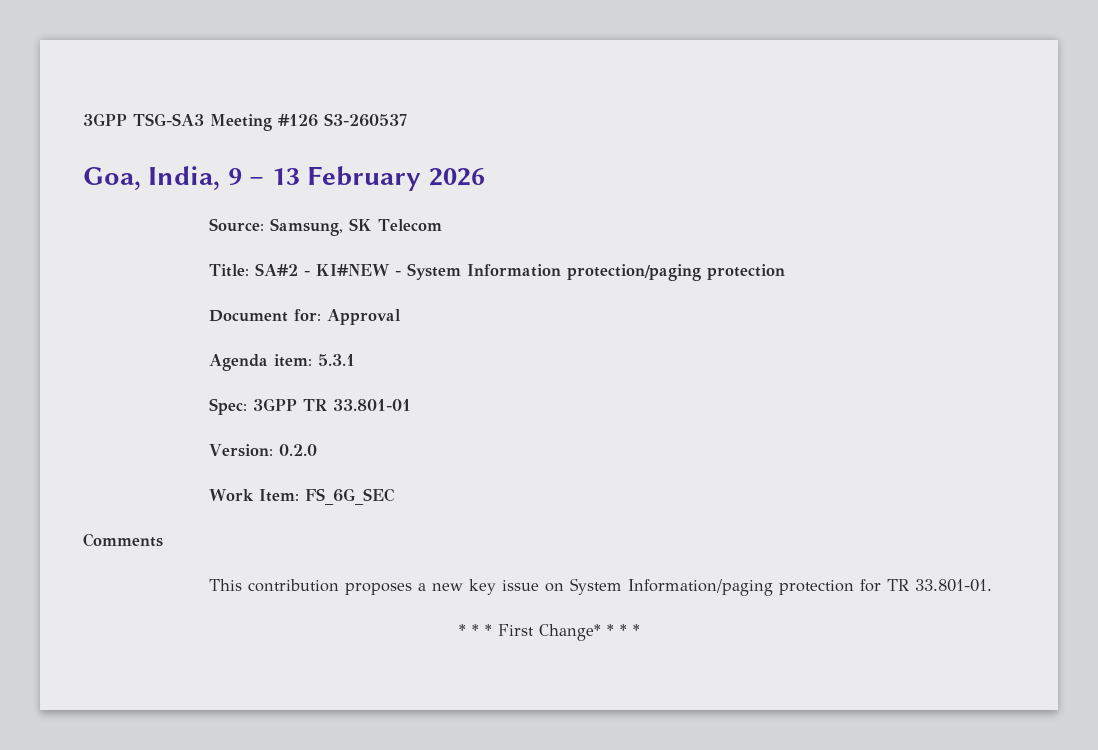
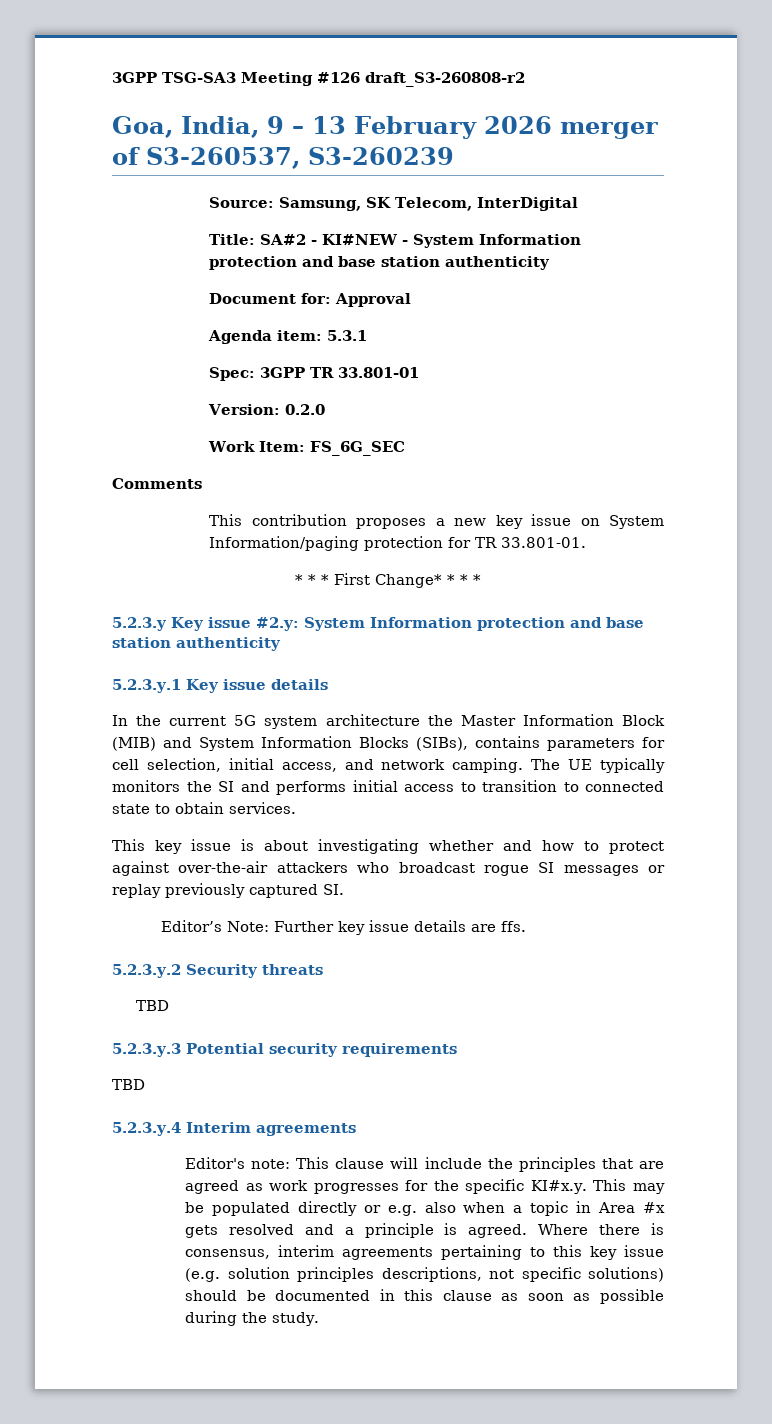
- 3GPP TSG-SA3 Meeting #126 S3-260537
+ 3GPP TSG-SA3 Meeting #126 draft_S3-260808-r2
- Goa, India, 9 – 13 February 2026
+ Goa, India, 9 – 13 February 2026 merger of S3‑260537, S3‑260239
- Source: Samsung, SK Telecom
+ Source: Samsung, SK Telecom, InterDigital
- Title: SA#2 - KI#NEW - System Information protection/paging protection
+ Title: SA#2 - KI#NEW - System Information protection and base station authenticity
+ 5.2.3.y Key issue #2.y: System Information protection and base station authenticity
+ 5.2.3.y.1 Key issue details
+ In the current 5G system architecture the Master Information Block (MIB) and System Information Blocks (SIBs), contains parameters for cell selection, initial access, and network camping. The UE typically monitors the SI and performs initial access to transition to connected state to obtain services.
+ This key issue is about investigating whether and how to protect against over-the-air attackers who broadcast rogue SI messages or replay previously captured SI.
+ Editor’s Note: Further key issue details are ffs.
+ 5.2.3.y.2 Security threats
+ TBD
+ 5.2.3.y.3 Potential security requirements
+ TBD
+ 5.2.3.y.4 Interim agreements
+ Editor's note: This clause will include the principles that are agreed as work progresses for the specific KI#x.y. This may be populated directly or e.g. also when a topic in Area #x gets resolved and a principle is agreed. Where there is consensus, interim agreements pertaining to this key issue (e.g. solution principles descriptions, not specific solutions) should be documented in this clause as soon as possible during the study.

